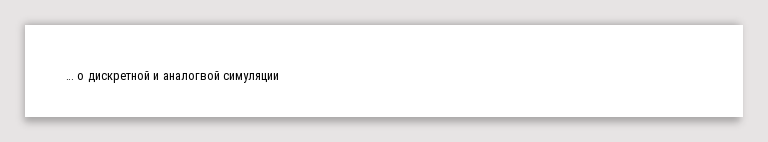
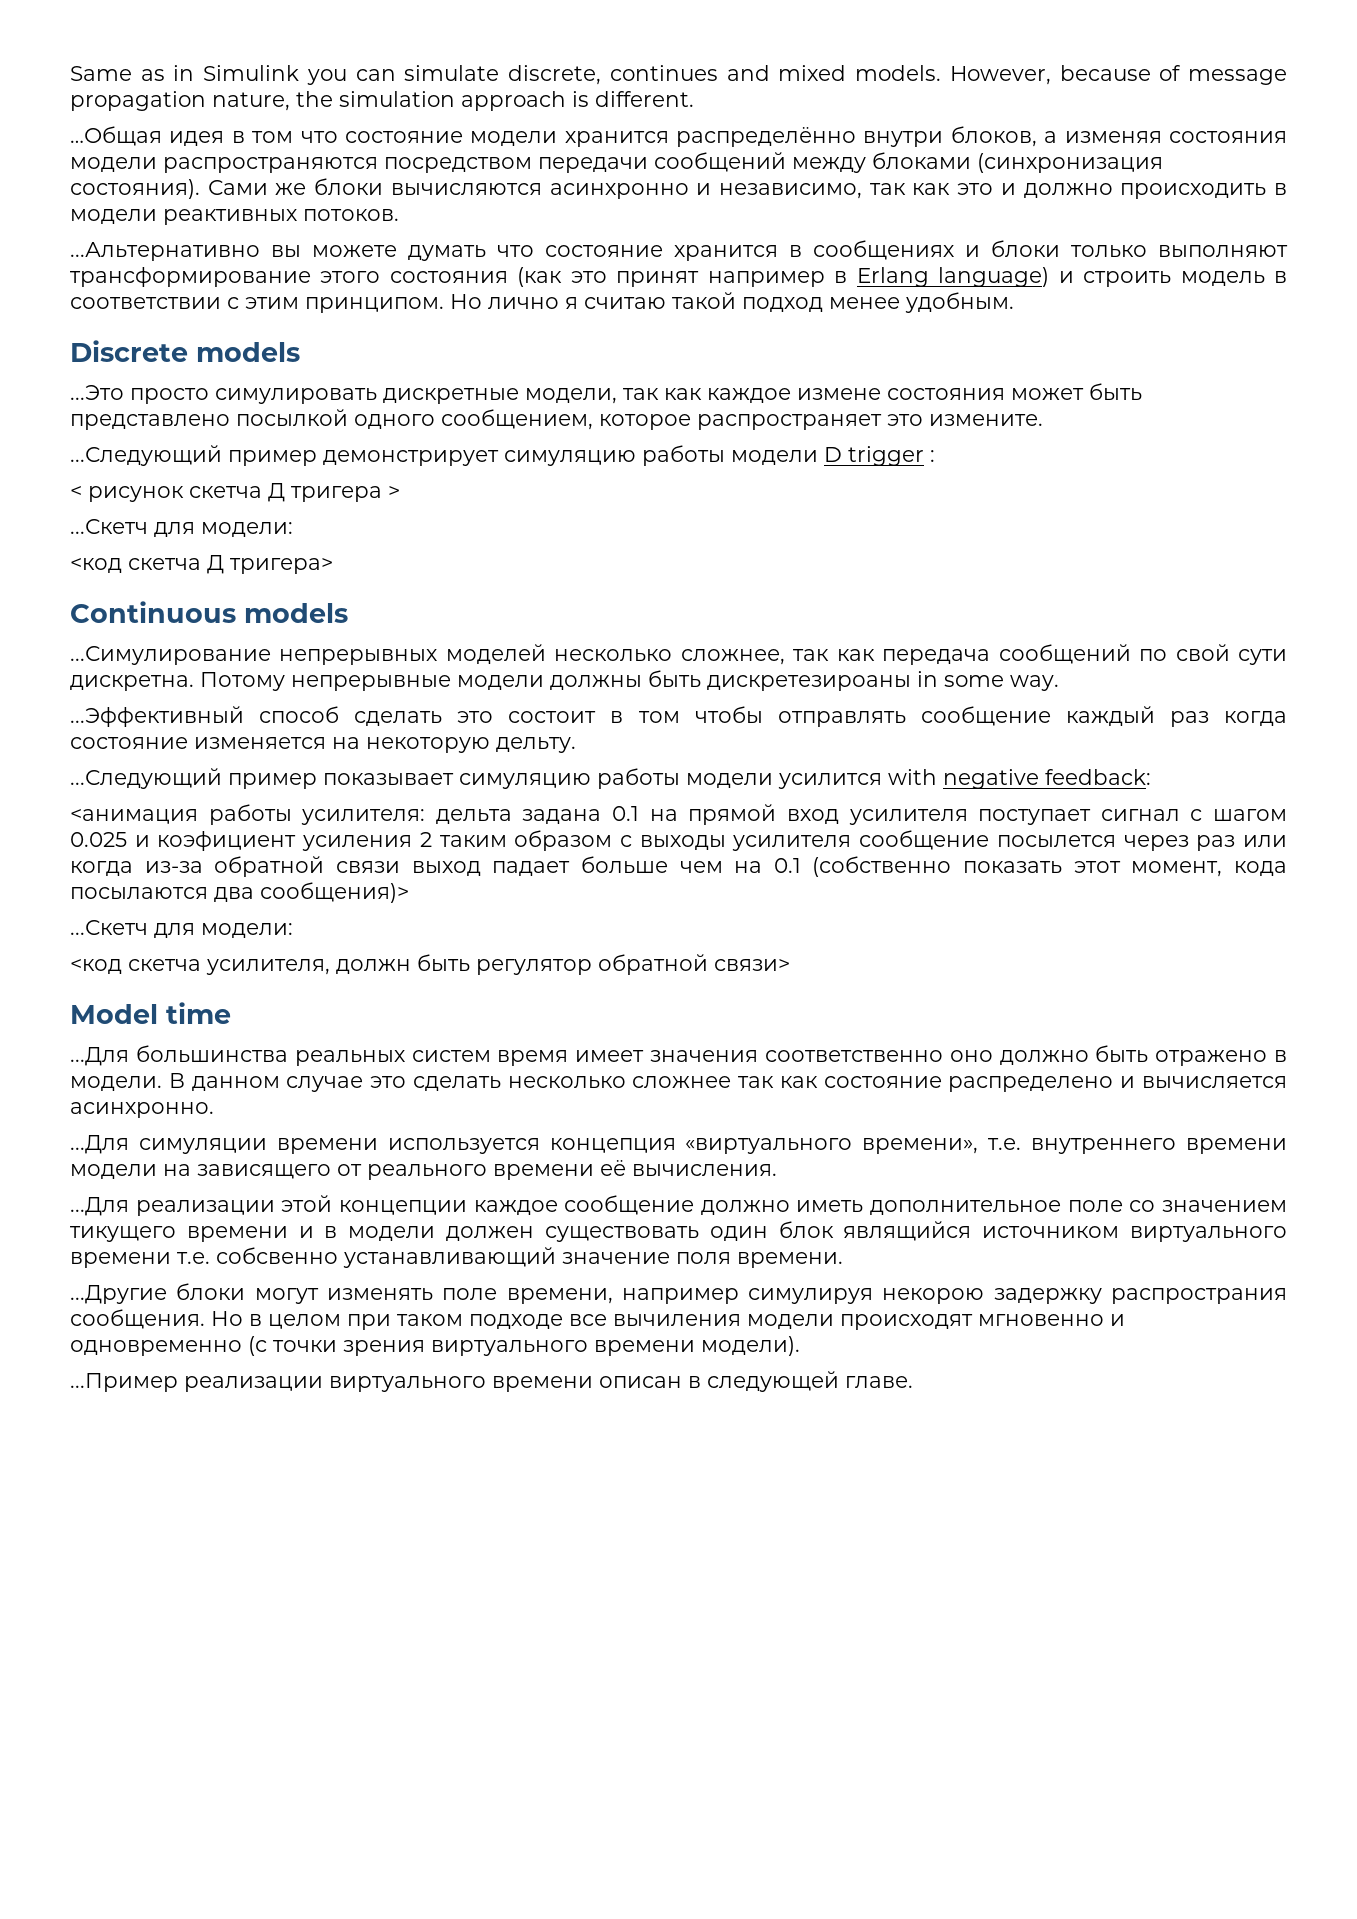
- … о дискретной и аналогвой симуляции
+ Same as in Simulink you can simulate discrete, continues and mixed models. However, because of message propagation nature, the simulation approach is different.
+ …Общая идея в том что состояние модели хранится распределённо внутри блоков, а изменяя состояния модели распространяются посредством передачи сообщений между блоками (синхронизация состояния). Сами же блоки вычисляются асинхронно и независимо, так как это и должно происходить в модели реактивных потоков.
+ ...Альтернативно вы можете думать что состояние хранится в сообщениях и блоки только выполняют трансформирование этого состояния (как это принят например в Erlang language) и строить модель в соответствии с этим принципом. Но лично я считаю такой подход менее удобным.
+ Discrete models
+ ...Это просто симулировать дискретные модели, так как каждое измене состояния может быть представлено посылкой одного сообщением, которое распространяет это измените.
+ ...Следующий пример демонстрирует симуляцию работы модели D trigger :
+ < рисунок скетча Д тригера >
+ ...Скетч для модели:
+ <код скетча Д тригера>
+ Continuous models
+ ...Симулирование непрерывных моделей несколько сложнее, так как передача сообщений по свой сути дискретна. Потому непрерывные модели должны быть дискретезироаны in some way.
+ ...Эффективный способ сделать это состоит в том чтобы отправлять сообщение каждый раз когда состояние изменяется на некоторую дельту.
+ ...Следующий пример показывает симуляцию работы модели усилится with negative feedback:
+ <анимация работы усилителя: дельта задана 0.1 на прямой вход усилителя поступает сигнал с шагом 0.025 и коэфициент усиления 2 таким образом с выходы усилителя сообщение посылется через раз или когда из-за обратной связи выход падает больше чем на 0.1 (собственно показать этот момент, кода посылаются два сообщения)>
+ ...Скетч для модели:
+ <код скетча усилителя, должн быть регулятор обратной связи>
+ Model time
+ ...Для большинства реальных систем время имеет значения соответственно оно должно быть отражено в модели. В данном случае это сделать несколько сложнее так как состояние распределено и вычисляется асинхронно.
+ ...Для симуляции времени используется концепция «виртуального времени», т.е. внутреннего времени модели на зависящего от реального времени её вычисления.
+ ...Для реализации этой концепции каждое сообщение должно иметь дополнительное поле со значением тикущего времени и в модели должен существовать один блок являщийся источником виртуального времени т.е. собсвенно устанавливающий значение поля времени.
+ ...Другие блоки могут изменять поле времени, например симулируя некорою задержку распространия сообщения. Но в целом при таком подходе все вычиления модели происходят мгновенно и одновременно (с точки зрения виртуального времени модели).
+ ...Пример реализации виртуального времени описан в следующей главе.

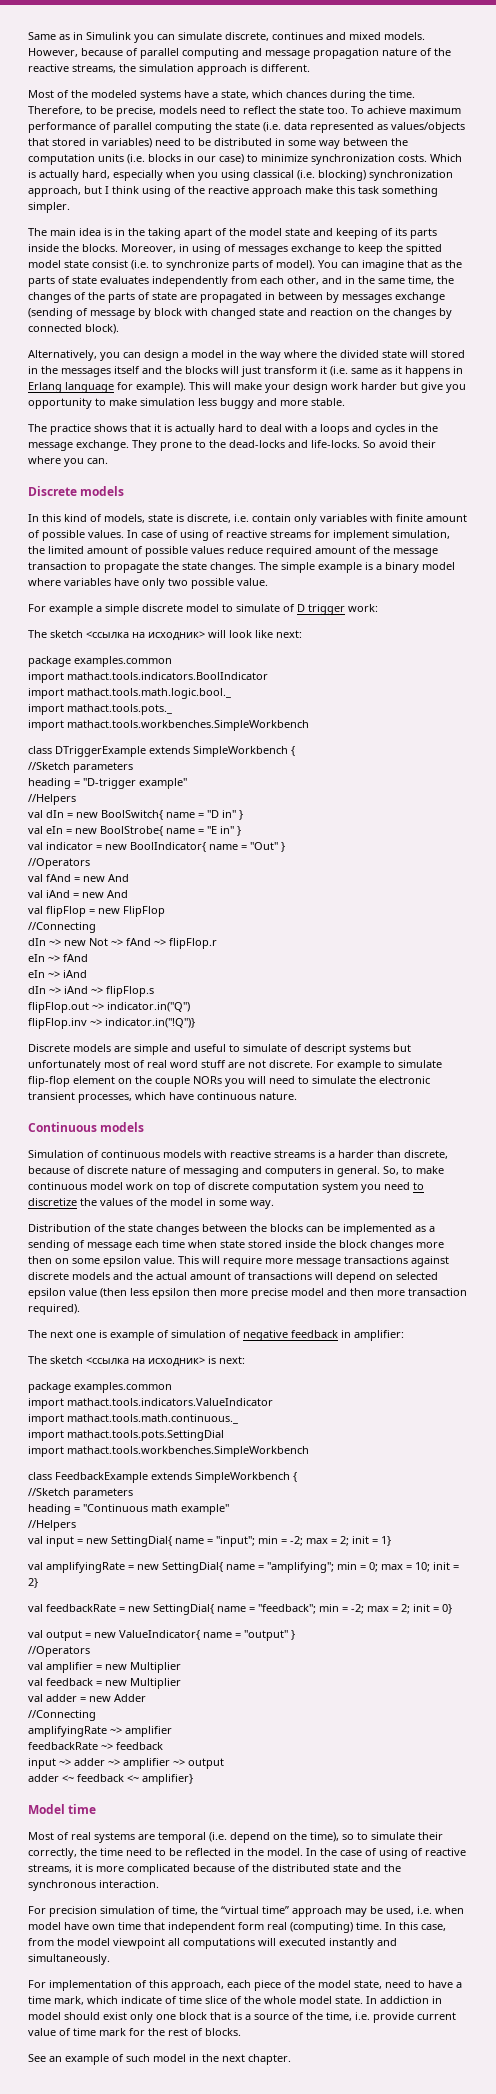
- However, because of message propagation nature, the simulation approach is different.
+ However, because of parallel computing and message propagation nature of the reactive streams, the simulation approach is different.
- …Общая идея в том что состояние модели хранится распределённо внутри блоков, а изменяя состояния модели распространяются посредством передачи сообщений между блоками (синхронизация состояния). Сами же блоки вычисляются асинхронно и независимо, так как это и должно происходить в модели реактивных потоков.
- ...Альтернативно вы можете думать что состояние хранится в сообщениях и блоки только выполняют трансформирование этого состояния (как это принят например в Erlang language) и строить модель в соответствии с этим принципом. Но лично я считаю такой подход менее удобным.
+ Most of the modeled systems have a state, which chances during the time. Therefore, to be precise, models need to reflect the state too. To achieve maximum performance of parallel computing the state (i.e. data represented as values/objects that stored in variables) need to be distributed in some way between the computation units (i.e. blocks in our case) to minimize synchronization costs. Which is actually hard, especially when you using classical (i.e. blocking) synchronization approach, but I think using of the reactive approach make this task something simpler.
+ The main idea is in the taking apart of the model state and keeping of its parts inside the blocks. Moreover, in using of messages exchange to keep the spitted model state consist (i.e. to synchronize parts of model). You can imagine that as the parts of state evaluates independently from each other, and in the same time, the changes of the parts of state are propagated in between by messages exchange (sending of message by block with changed state and reaction on the changes by connected block).
+ Alternatively, you can design a model in the way where the divided state will stored in the messages itself and the blocks will just transform it (i.e. same as it happens in Erlang language for example). This will make your design work harder but give you opportunity to make simulation less buggy and more stable.
+ The practice shows that it is actually hard to deal with a loops and cycles in the message exchange. They prone to the dead-locks and life-locks. So avoid their where you can.
  Discrete models
- ...Это просто симулировать дискретные модели, так как каждое измене состояния может быть представлено посылкой одного сообщением, которое распространяет это измените.
- ...Следующий пример демонстрирует симуляцию работы модели D trigger :
- < рисунок скетча Д тригера >
- ...Скетч для модели:
- <код скетча Д тригера>
+ In this kind of models, state is discrete, i.e. contain only variables with finite amount of possible values. In case of using of reactive streams for implement simulation, the limited amount of possible values reduce required amount of the message transaction to propagate the state changes. The simple example is a binary model where variables have only two possible value.
+ For example a simple discrete model to simulate of D trigger work:
+ The sketch <ссылка на исходник> will look like next:
+ package examples.common
+ import mathact.tools.indicators.BoolIndicator
+ import mathact.tools.math.logic.bool._
+ import mathact.tools.pots._
+ import mathact.tools.workbenches.SimpleWorkbench
+ class DTriggerExample extends SimpleWorkbench {
+ //Sketch parameters
+ heading = "D-trigger example"
+ //Helpers
+ val dIn = new BoolSwitch{ name = "D in" }
+ val eIn = new BoolStrobe{ name = "E in" }
+ val indicator = new BoolIndicator{ name = "Out" }
+ //Operators
+ val fAnd = new And
+ val iAnd = new And
+ val flipFlop = new FlipFlop
+ //Connecting
+ dIn ~> new Not ~> fAnd ~> flipFlop.r
+ eIn ~> fAnd
+ eIn ~> iAnd
+ dIn ~> iAnd ~> flipFlop.s
+ flipFlop.out ~> indicator.in("Q")
+ flipFlop.inv ~> indicator.in("!Q")}
+ Discrete models are simple and useful to simulate of descript systems but unfortunately most of real word stuff are not discrete. For example to simulate flip-flop element on the couple NORs you will need to simulate the electronic transient processes, which have continuous nature.
  Continuous models
- ...Симулирование непрерывных моделей несколько сложнее, так как передача сообщений по свой сути дискретна. Потому непрерывные модели должны быть дискретезироаны in some way.
- ...Эффективный способ сделать это состоит в том чтобы отправлять сообщение каждый раз когда состояние изменяется на некоторую дельту.
- ...Следующий пример показывает симуляцию работы модели усилится with negative feedback:
- <анимация работы усилителя: дельта задана 0.1 на прямой вход усилителя поступает сигнал с шагом 0.025 и коэфициент усиления 2 таким образом с выходы усилителя сообщение посылется через раз или когда из-за обратной связи выход падает больше чем на 0.1 (собственно показать этот момент, кода посылаются два сообщения)>
- ...Скетч для модели:
- <код скетча усилителя, должн быть регулятор обратной связи>
+ Simulation of continuous models with reactive streams is a harder than discrete, because of discrete nature of messaging and computers in general. So, to make continuous model work on top of discrete computation system you need to discretize the values of the model in some way.
+ Distribution of the state changes between the blocks can be implemented as a sending of message each time when state stored inside the block changes more then on some epsilon value. This will require more message transactions against discrete models and the actual amount of transactions will depend on selected epsilon value (then less epsilon then more precise model and then more transaction required).
+ The next one is example of simulation of negative feedback in amplifier:
+ The sketch <ссылка на исходник> is next:
+ package examples.common
+ import mathact.tools.indicators.ValueIndicator
+ import mathact.tools.math.continuous._
+ import mathact.tools.pots.SettingDial
+ import mathact.tools.workbenches.SimpleWorkbench
+ class FeedbackExample extends SimpleWorkbench {
+ //Sketch parameters
+ heading = "Continuous math example"
+ //Helpers
+ val input = new SettingDial{ name = "input"; min = -2; max = 2; init = 1}
+ val amplifyingRate = new SettingDial{ name = "amplifying"; min = 0; max = 10; init = 2}
+ val feedbackRate = new SettingDial{ name = "feedback"; min = -2; max = 2; init = 0}
+ val output = new ValueIndicator{ name = "output" }
+ //Operators
+ val amplifier = new Multiplier
+ val feedback = new Multiplier
+ val adder = new Adder
+ //Connecting
+ amplifyingRate ~> amplifier
+ feedbackRate ~> feedback
+ input ~> adder ~> amplifier ~> output
+ adder <~ feedback <~ amplifier}
  Model time
- ...Для большинства реальных систем время имеет значения соответственно оно должно быть отражено в модели. В данном случае это сделать несколько сложнее так как состояние распределено и вычисляется асинхронно.
- ...Для симуляции времени используется концепция «виртуального времени», т.е. внутреннего времени модели на зависящего от реального времени её вычисления.
- ...Для реализации этой концепции каждое сообщение должно иметь дополнительное поле со значением тикущего времени и в модели должен существовать один блок являщийся источником виртуального времени т.е. собсвенно устанавливающий значение поля времени.
- ...Другие блоки могут изменять поле времени, например симулируя некорою задержку распространия сообщения. Но в целом при таком подходе все вычиления модели происходят мгновенно и одновременно (с точки зрения виртуального времени модели).
- ...Пример реализации виртуального времени описан в следующей главе.
+ Most of real systems are temporal (i.e. depend on the time), so to simulate their correctly, the time need to be reflected in the model. In the case of using of reactive streams, it is more complicated because of the distributed state and the synchronous interaction.
+ For precision simulation of time, the “virtual time” approach may be used, i.e. when model have own time that independent form real (computing) time. In this case, from the model viewpoint all computations will executed instantly and simultaneously.
+ For implementation of this approach, each piece of the model state, need to have a time mark, which indicate of time slice of the whole model state. In addiction in model should exist only one block that is a source of the time, i.e. provide current value of time mark for the rest of blocks.
+ See an example of such model in the next chapter.

